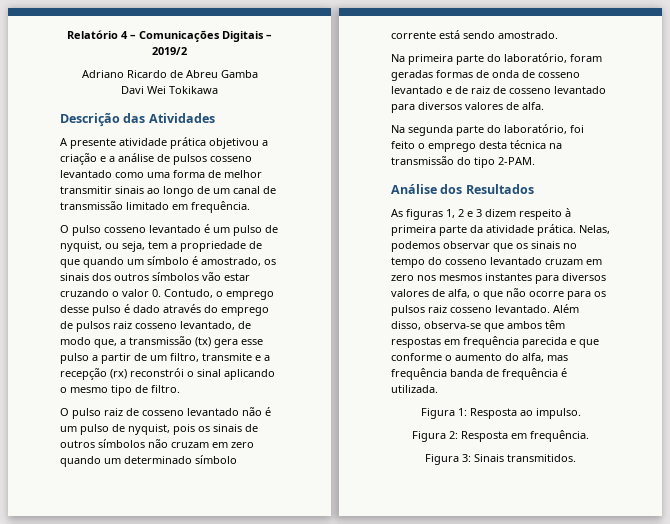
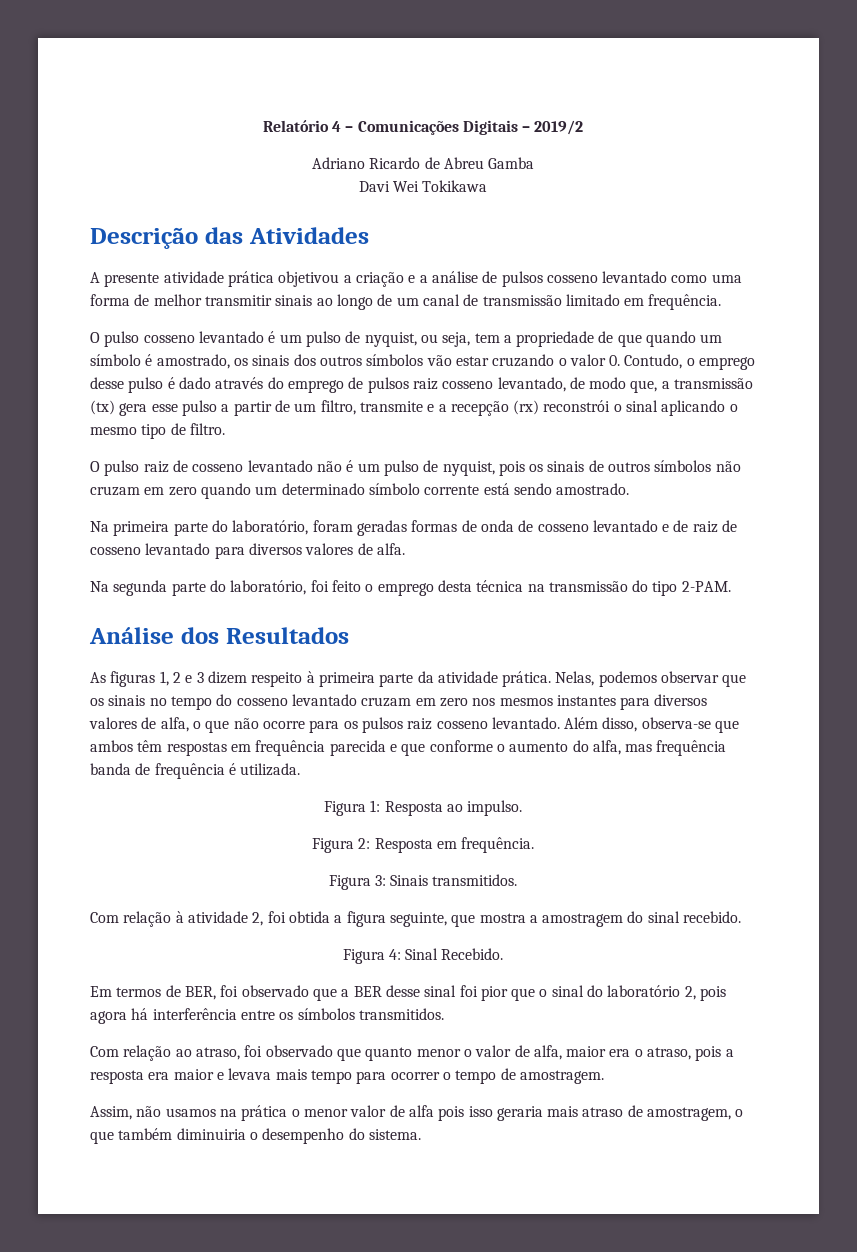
+ Com relação à atividade 2, foi obtida a figura seguinte, que mostra a amostragem do sinal recebido.
+ Figura 4: Sinal Recebido.
+ Em termos de BER, foi observado que a BER desse sinal foi pior que o sinal do laboratório 2, pois agora há interferência entre os símbolos transmitidos.
+ Com relação ao atraso, foi observado que quanto menor o valor de alfa, maior era o atraso, pois a resposta era maior e levava mais tempo para ocorrer o tempo de amostragem.
+ Assim, não usamos na prática o menor valor de alfa pois isso geraria mais atraso de amostragem, o que também diminuiria o desempenho do sistema.

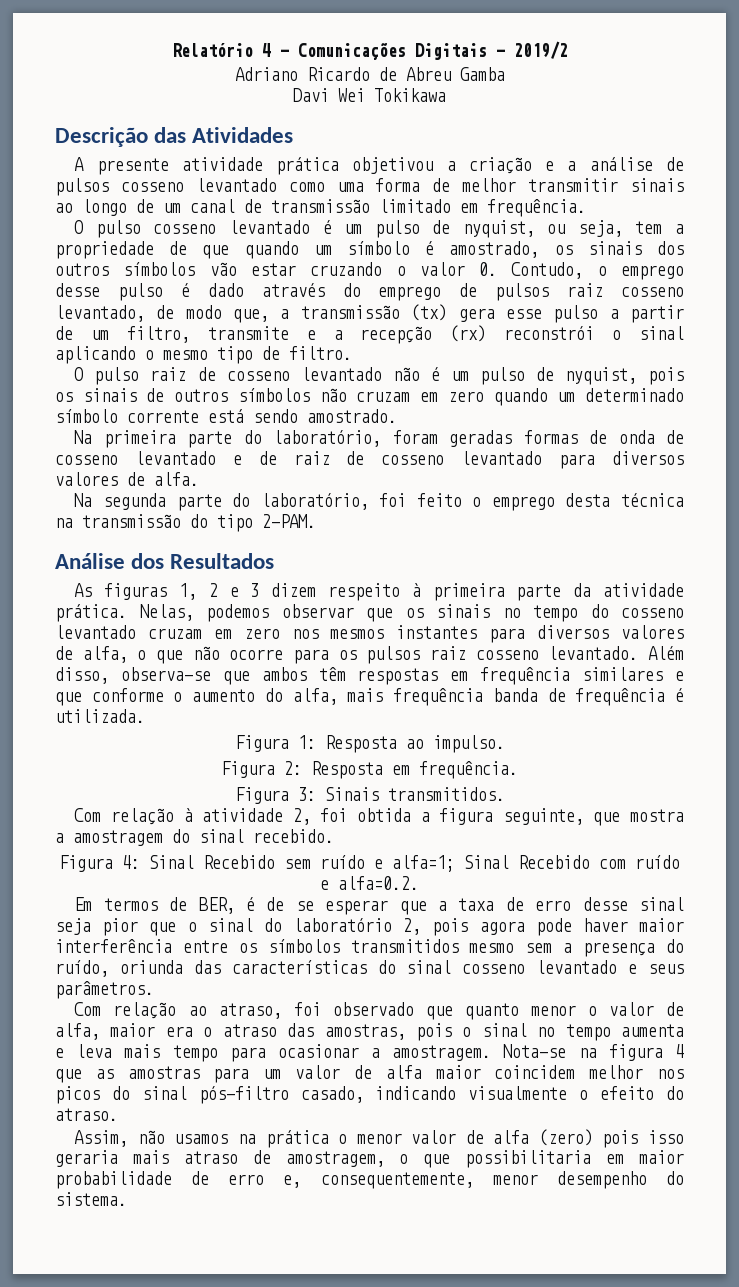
- Além disso, observa-se que ambos têm respostas em frequência parecida e que conforme o aumento do alfa, mas frequência banda de frequência é utilizada.
+ Além disso, observa-se que ambos têm respostas em frequência similares e que conforme o aumento do alfa, mais frequência banda de frequência é utilizada.
- Figura 4: Sinal Recebido.
- Em termos de BER, foi observado que a BER desse sinal foi pior que o sinal do laboratório 2, pois agora há interferência entre os símbolos transmitidos.
+ Figura 4: Sinal Recebido sem ruído e alfa=1; Sinal Recebido com ruído e alfa=0.2.
+ Em termos de BER, é de se esperar que a taxa de erro desse sinal seja pior que o sinal do laboratório 2, pois agora pode haver maior interferência entre os símbolos transmitidos mesmo sem a presença do ruído, oriunda das características do sinal cosseno levantado e seus parâmetros.
- Com relação ao atraso, foi observado que quanto menor o valor de alfa, maior era o atraso, pois a resposta era maior e levava mais tempo para ocorrer o tempo de amostragem.
+ Com relação ao atraso, foi observado que quanto menor o valor de alfa, maior era o atraso das amostras, pois o sinal no tempo aumenta e leva mais tempo para ocasionar a amostragem. Nota-se na figura 4 que as amostras para um valor de alfa maior coincidem melhor nos picos do sinal pós-filtro casado, indicando visualmente o efeito do atraso.
- Assim, não usamos na prática o menor valor de alfa pois isso geraria mais atraso de amostragem, o que também diminuiria o desempenho do sistema.
+ Assim, não usamos na prática o menor valor de alfa (zero) pois isso geraria mais atraso de amostragem, o que possibilitaria em maior probabilidade de erro e, consequentemente, menor desempenho do sistema.

